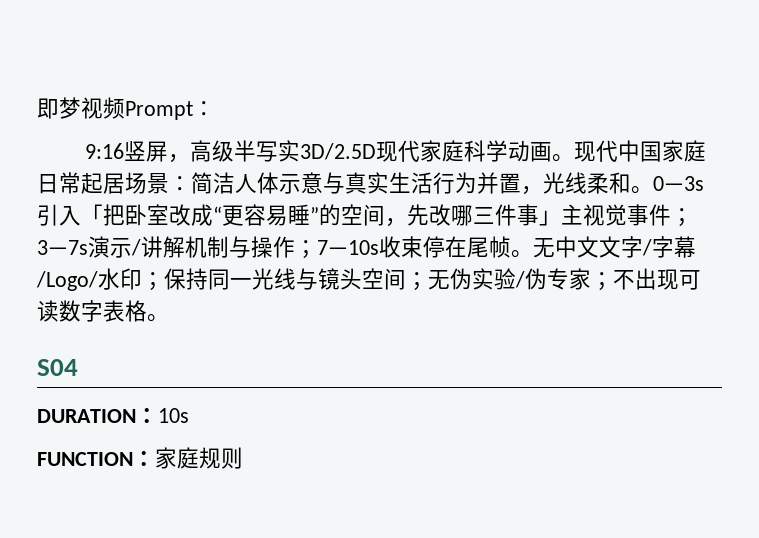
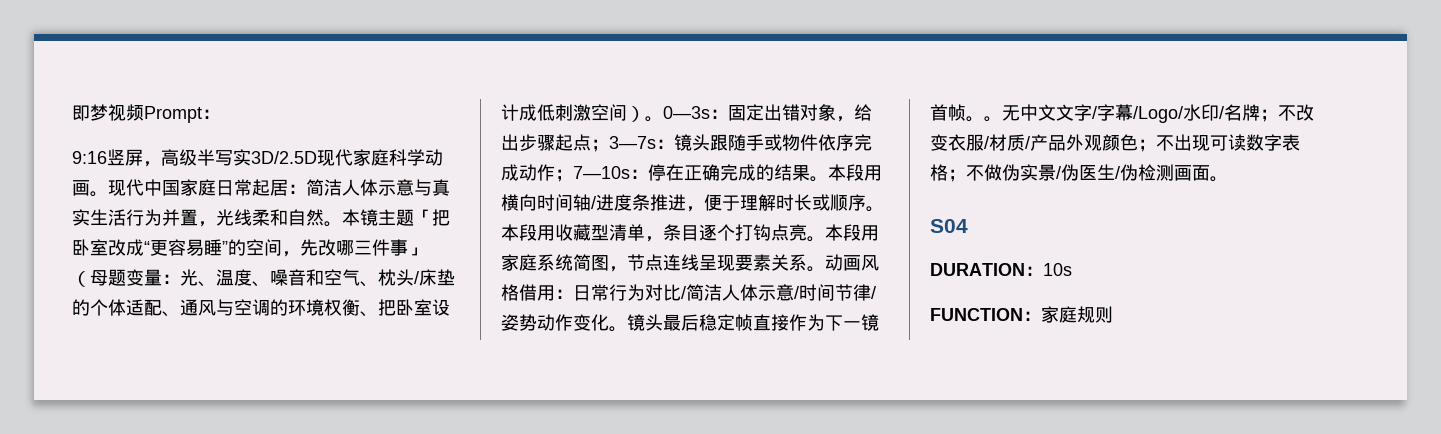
- 现代中国家庭日常起居场景：简洁人体示意与真实生活行为并置，光线柔和。0—3s引入「把卧室改成“更容易睡”的空间，先改哪三件事」主视觉事件；3—7s演示/讲解机制与操作；7—10s收束停在尾帧。
+ 现代中国家庭日常起居：简洁人体示意与真实生活行为并置，光线柔和自然。本镜主题「把卧室改成“更容易睡”的空间，先改哪三件事」（母题变量：光、温度、噪音和空气、枕头/床垫的个体适配、通风与空调的环境权衡、把卧室设计成低刺激空间）。0—3s：固定出错对象，给出步骤起点；3—7s：镜头跟随手或物件依序完成动作；7—10s：停在正确完成的结果。本段用横向时间轴/进度条推进，便于理解时长或顺序。本段用收藏型清单，条目逐个打钩点亮。本段用家庭系统简图，节点连线呈现要素关系。动画风格借用：日常行为对比/简洁人体示意/时间节律/姿势动作变化。镜头最后稳定帧直接作为下一镜首帧。。
- 无中文文字/字幕/Logo/水印；保持同一光线与镜头空间；无伪实验/伪专家；不出现可读数字表格。
+ 无中文文字/字幕/Logo/水印/名牌；不改变衣服/材质/产品外观颜色；不出现可读数字表格；不做伪实景/伪医生/伪检测画面。

